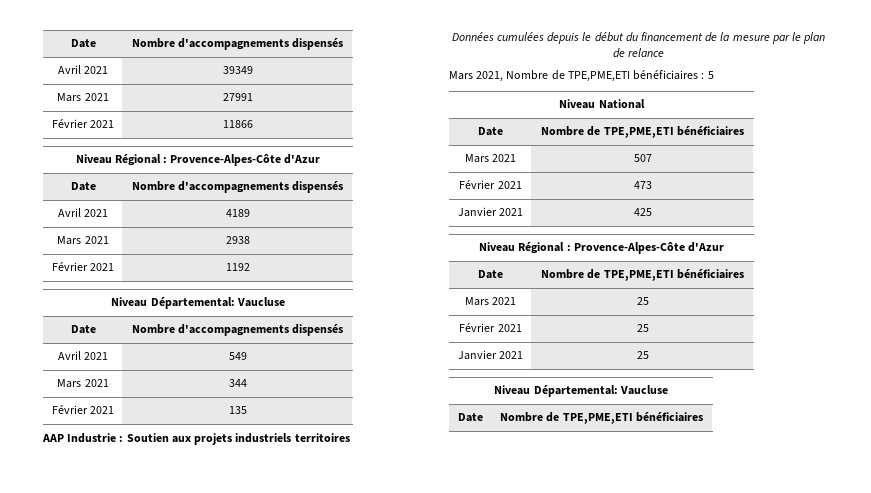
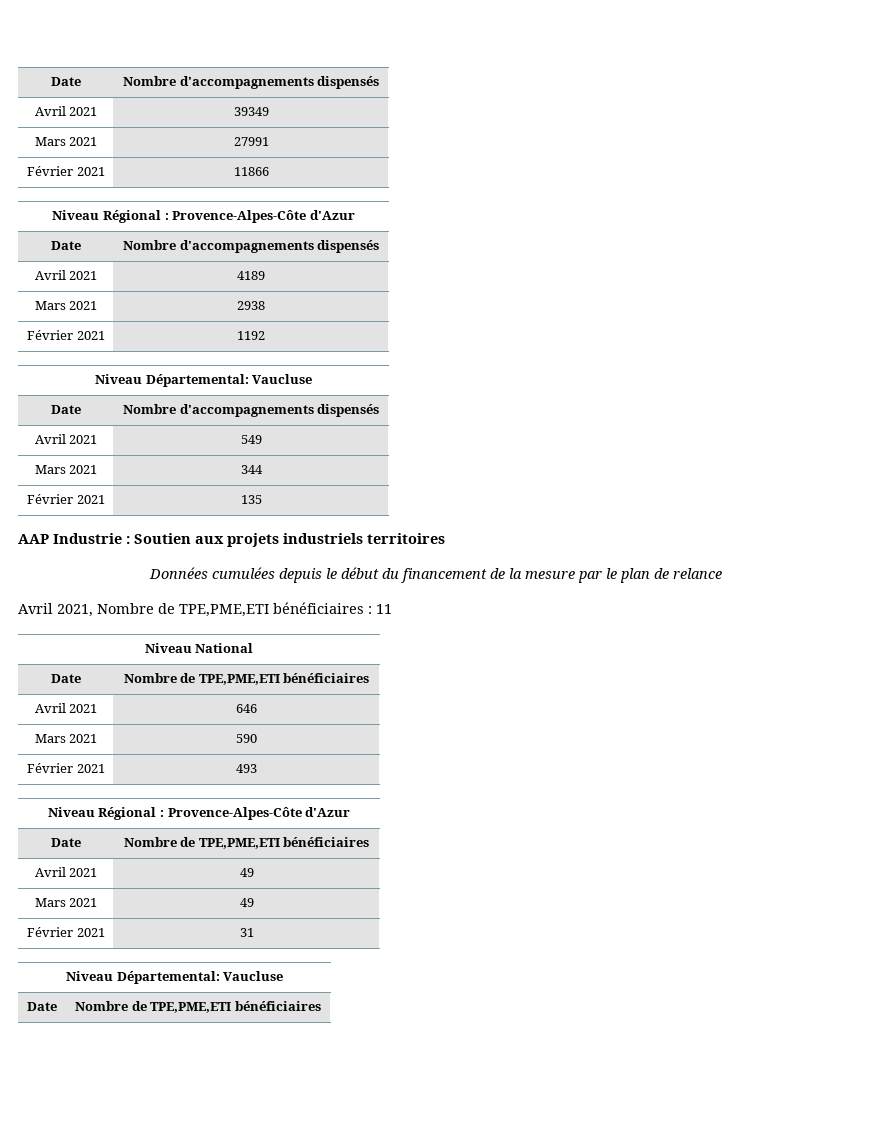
- Mars 2021, Nombre de TPE,PME,ETI bénéficiaires : 5
+ Avril 2021, Nombre de TPE,PME,ETI bénéficiaires : 11
- Mars 2021 | 507
- Février 2021 | 473
- Janvier 2021 | 425
+ Avril 2021 | 646
+ Mars 2021 | 590
+ Février 2021 | 493
- Mars 2021 | 25
- Février 2021 | 25
- Janvier 2021 | 25
+ Avril 2021 | 49
+ Mars 2021 | 49
+ Février 2021 | 31

